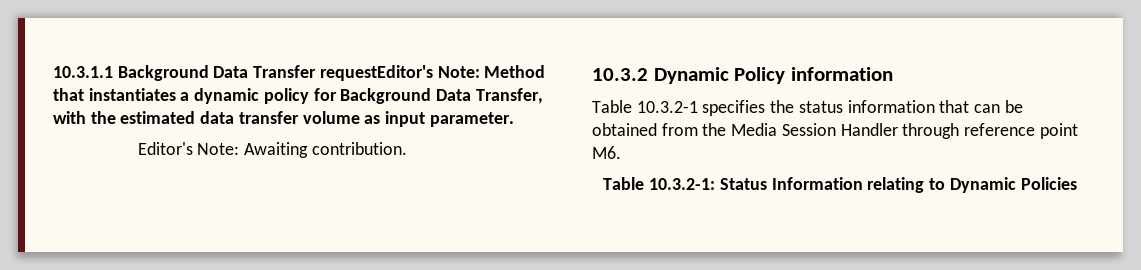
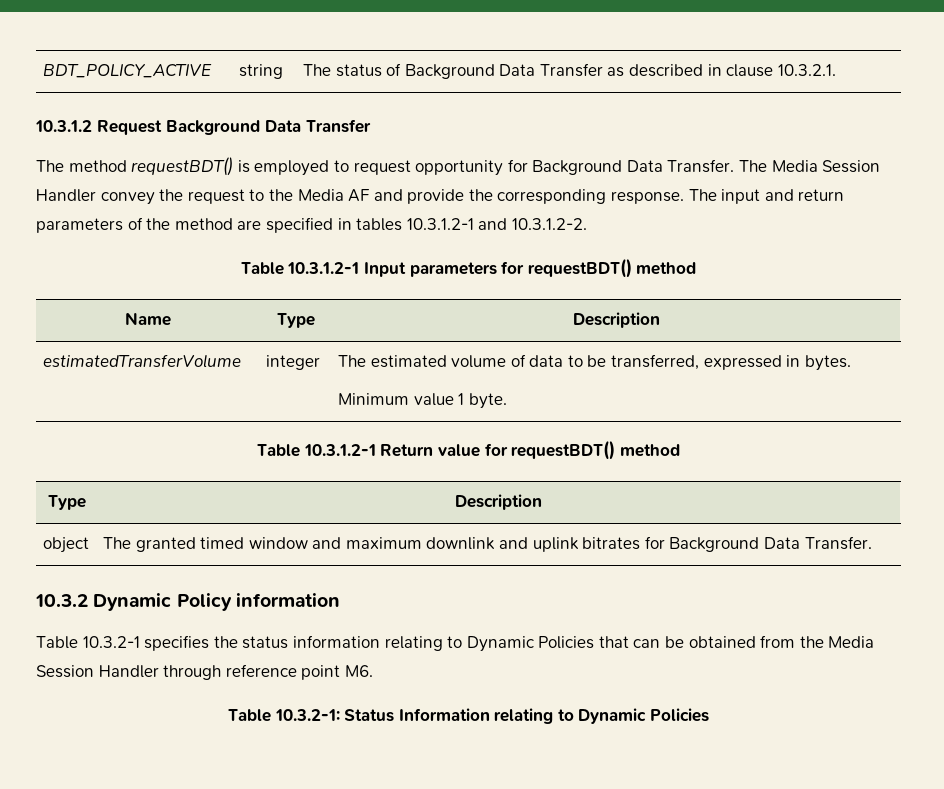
- 10.3.1.1 Background Data Transfer requestEditor's Note: Method that instantiates a dynamic policy for Background Data Transfer, with the estimated data transfer volume as input parameter.
- Editor's Note: Awaiting contribution.
+ BDT_POLICY_ACTIVE | string | The status of Background Data Transfer as described in clause 10.3.2.1.
+ 10.3.1.2 Request Background Data Transfer
+ The method requestBDT() is employed to request opportunity for Background Data Transfer. The Media Session Handler convey the request to the Media AF and provide the corresponding response. The input and return parameters of the method are specified in tables 10.3.1.2-1 and 10.3.1.2-2.
+ Table 10.3.1.2-1 Input parameters for requestBDT() method
+ Name | Type | Description
+ estimatedTransferVolume | integer | The estimated volume of data to be transferred, expressed in bytes.
+ Minimum value 1 byte.
+ Table 10.3.1.2-1 Return value for requestBDT() method
+ Type | Description
+ object | The granted timed window and maximum downlink and uplink bitrates for Background Data Transfer.
- Table 10.3.2-1 specifies the status information that can be obtained from the Media Session Handler through reference point M6.
+ Table 10.3.2-1 specifies the status information relating to Dynamic Policies that can be obtained from the Media Session Handler through reference point M6.

